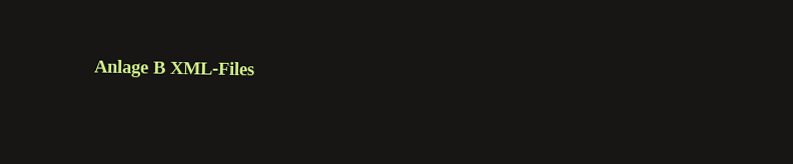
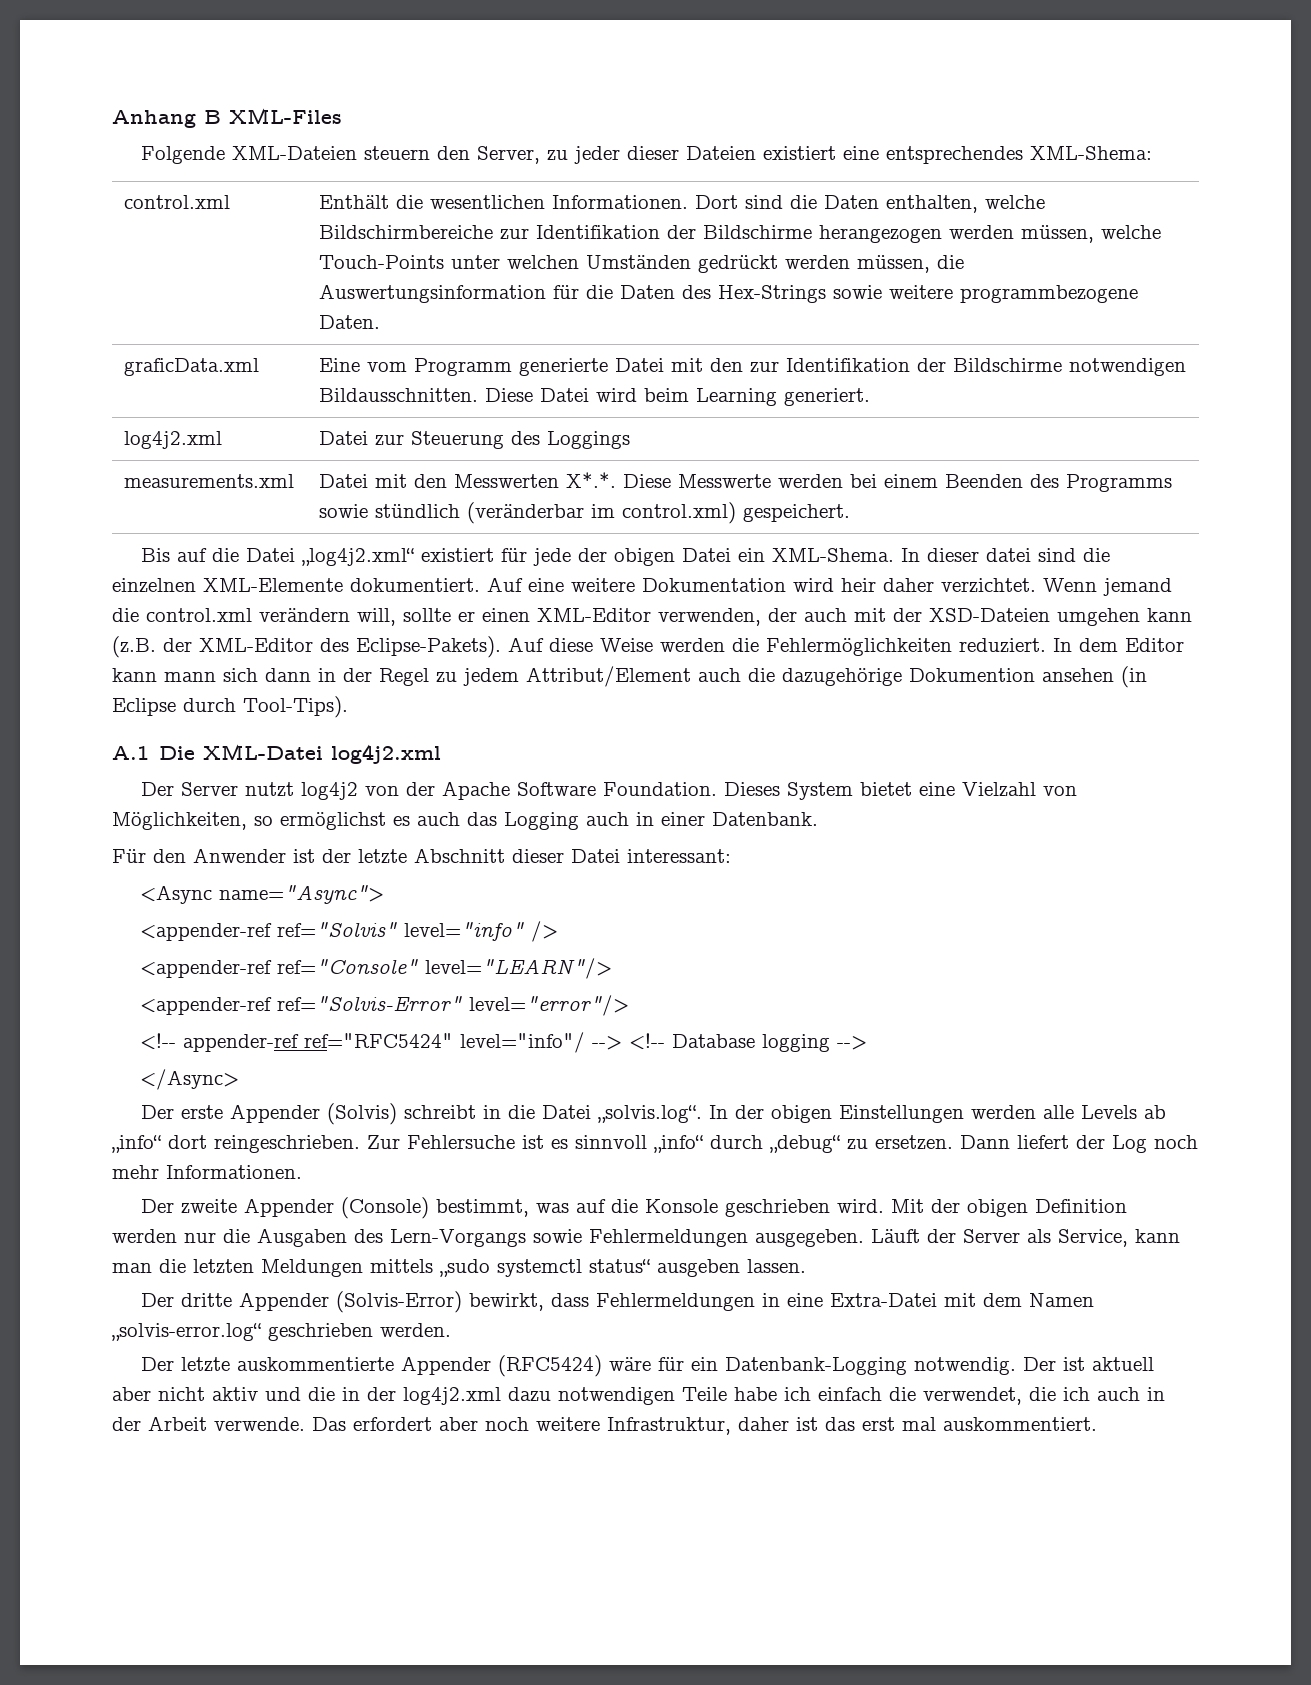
- Anlage B XML-Files
+ Anhang B XML-Files
+ Folgende XML-Dateien steuern den Server, zu jeder dieser Dateien existiert eine entsprechendes XML-Shema:
+ control.xml | Enthält die wesentlichen Informationen. Dort sind die Daten enthalten, welche Bildschirmbereiche zur Identifikation der Bildschirme herangezogen werden müssen, welche Touch-Points unter welchen Umständen gedrückt werden müssen, die Auswertungsinformation für die Daten des Hex-Strings sowie weitere programmbezogene Daten.
+ graficData.xml | Eine vom Programm generierte Datei mit den zur Identifikation der Bildschirme notwendigen Bildausschnitten. Diese Datei wird beim Learning generiert.
+ log4j2.xml | Datei zur Steuerung des Loggings
+ measurements.xml | Datei mit den Messwerten X*.*. Diese Messwerte werden bei einem Beenden des Programms sowie stündlich (veränderbar im control.xml) gespeichert.
+ Bis auf die Datei „log4j2.xml“ existiert für jede der obigen Datei ein XML-Shema. In dieser datei sind die einzelnen XML-Elemente dokumentiert. Auf eine weitere Dokumentation wird heir daher verzichtet. Wenn jemand die control.xml verändern will, sollte er einen XML-Editor verwenden, der auch mit der XSD-Dateien umgehen kann (z.B. der XML-Editor des Eclipse-Pakets). Auf diese Weise werden die Fehlermöglichkeiten reduziert. In dem Editor kann mann sich dann in der Regel zu jedem Attribut/Element auch die dazugehörige Dokumention ansehen (in Eclipse durch Tool-Tips).
+ A.1 Die XML-Datei log4j2.xml
+ Der Server nutzt log4j2 von der Apache Software Foundation. Dieses System bietet eine Vielzahl von Möglichkeiten, so ermöglichst es auch das Logging auch in einer Datenbank.
+ Für den Anwender ist der letzte Abschnitt dieser Datei interessant:
+ <Async name="Async">
+ <appender-ref ref="Solvis" level="info" />
+ <appender-ref ref="Console" level="LEARN"/>
+ <appender-ref ref="Solvis-Error" level="error"/>
+ <!-- appender-ref ref="RFC5424" level="info"/ --> <!-- Database logging -->
+ </Async>
+ Der erste Appender (Solvis) schreibt in die Datei „solvis.log“. In der obigen Einstellungen werden alle Levels ab „info“ dort reingeschrieben. Zur Fehlersuche ist es sinnvoll „info“ durch „debug“ zu ersetzen. Dann liefert der Log noch mehr Informationen.
+ Der zweite Appender (Console) bestimmt, was auf die Konsole geschrieben wird. Mit der obigen Definition werden nur die Ausgaben des Lern-Vorgangs sowie Fehlermeldungen ausgegeben. Läuft der Server als Service, kann man die letzten Meldungen mittels „sudo systemctl status“ ausgeben lassen.
+ Der dritte Appender (Solvis-Error) bewirkt, dass Fehlermeldungen in eine Extra-Datei mit dem Namen „solvis-error.log“ geschrieben werden.
+ Der letzte auskommentierte Appender (RFC5424) wäre für ein Datenbank-Logging notwendig. Der ist aktuell aber nicht aktiv und die in der log4j2.xml dazu notwendigen Teile habe ich einfach die verwendet, die ich auch in der Arbeit verwende. Das erfordert aber noch weitere Infrastruktur, daher ist das erst mal auskommentiert.

